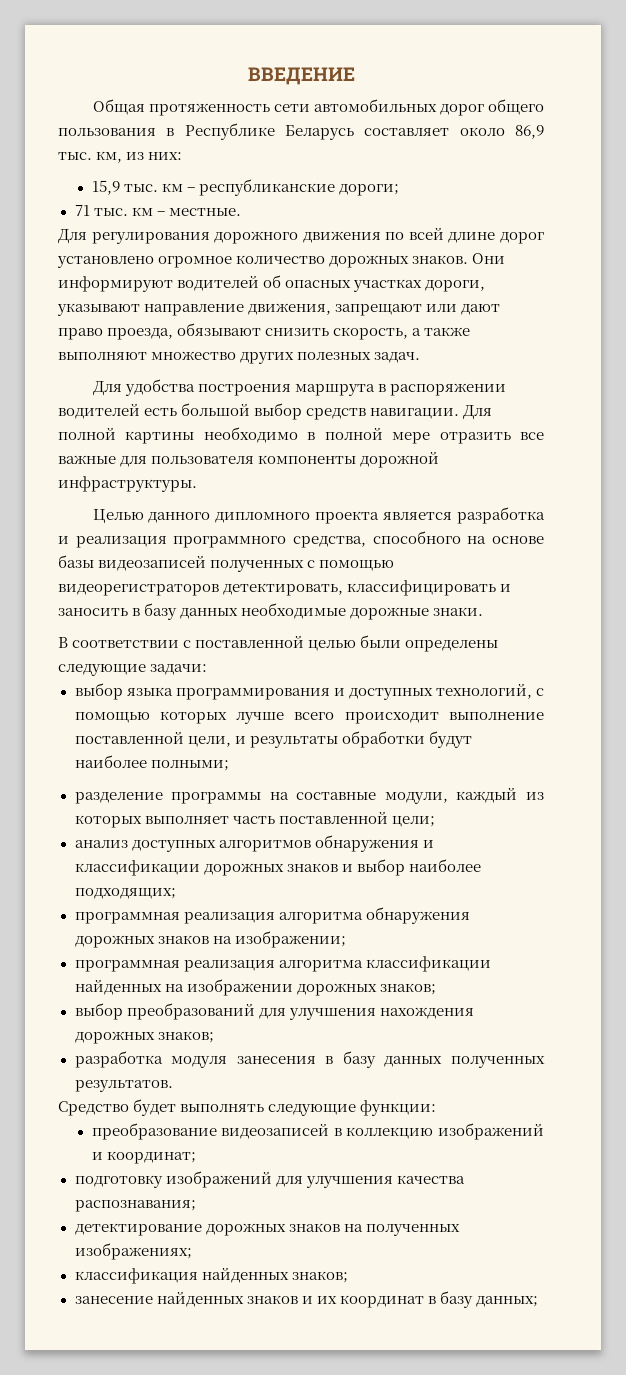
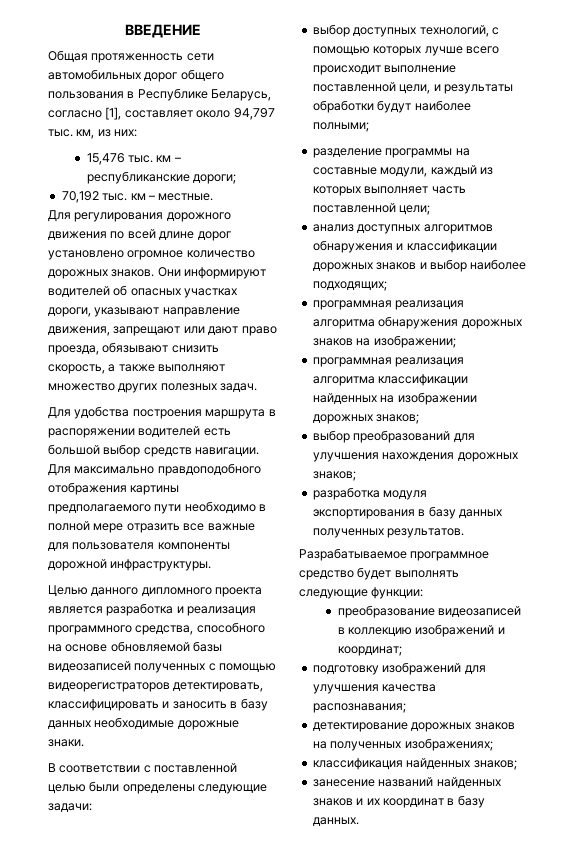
- Общая протяженность сети автомобильных дорог общего пользования в Республике Беларусь составляет около 86,9 тыс. км, из них:
+ Общая протяженность сети автомобильных дорог общего пользования в Республике Беларусь, согласно [1], составляет около 94,797 тыс. км, из них:
- 15,9 тыс. км – республиканские дороги;
+ 15,476 тыс. км – республиканские дороги;
- 71 тыс. км – местные.
+ 70,192 тыс. км – местные.
- Для полной картины необходимо в полной мере отразить все важные для пользователя компоненты дорожной инфраструктуры.
+ Для максимально правдоподобного отображения картины предполагаемого пути необходимо в полной мере отразить все важные для пользователя компоненты дорожной инфраструктуры.
- Целью данного дипломного проекта является разработка и реализация программного средства, способного на основе базы видеозаписей полученных с помощью видеорегистраторов детектировать, классифицировать и заносить в базу данных необходимые дорожные знаки.
+ Целью данного дипломного проекта является разработка и реализация программного средства, способного на основе обновляемой базы видеозаписей полученных с помощью видеорегистраторов детектировать, классифицировать и заносить в базу данных необходимые дорожные знаки.
- выбор языка программирования и доступных технологий, с помощью которых лучше всего происходит выполнение поставленной цели, и результаты обработки будут наиболее полными;
+ выбор доступных технологий, с помощью которых лучше всего происходит выполнение поставленной цели, и результаты обработки будут наиболее полными;
- разработка модуля занесения в базу данных полученных результатов.
+ разработка модуля экспортирования в базу данных полученных результатов.
- Средство будет выполнять следующие функции:
+ Разрабатываемое программное средство будет выполнять следующие функции:
- занесение найденных знаков и их координат в базу данных;
+ занесение названий найденных знаков и их координат в базу данных.

